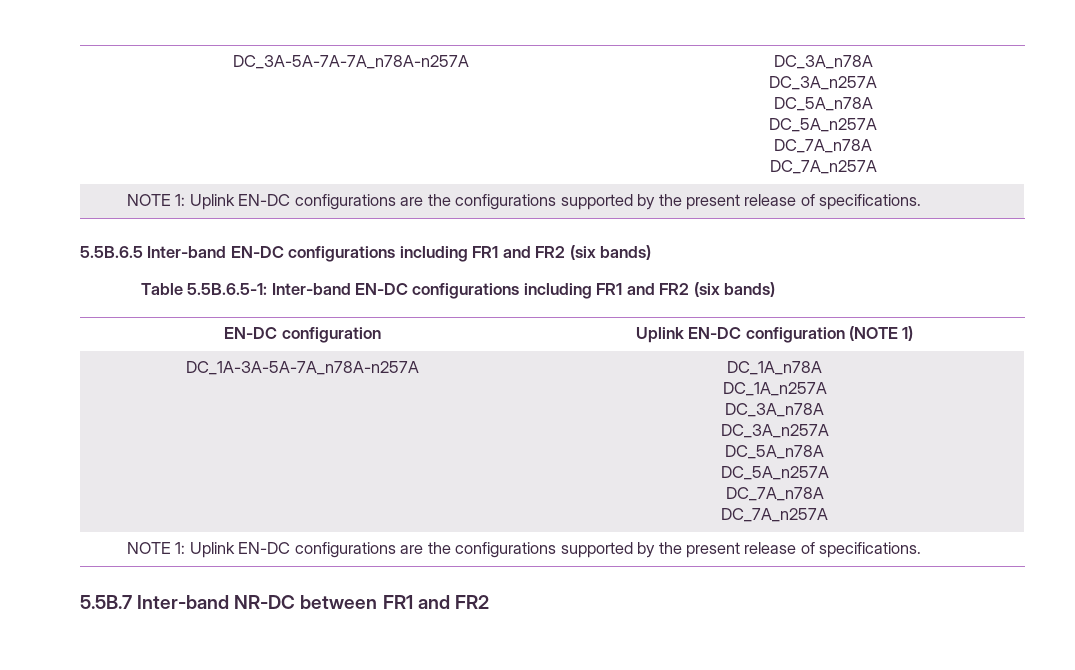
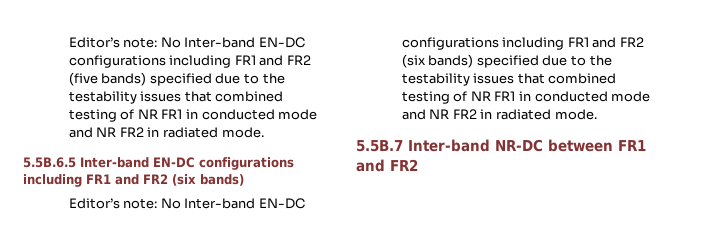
- DC_3A-5A-7A-7A_n78A-n257A | DC_3A_n78A
- DC_3A_n257A
- DC_5A_n78A
- DC_5A_n257A
- DC_7A_n78A
- DC_7A_n257A
- NOTE 1: Uplink EN-DC configurations are the configurations supported by the present release of specifications.
+ Editor’s note: No Inter-band EN-DC configurations including FR1 and FR2 (five bands) specified due to the testability issues that combined testing of NR FR1 in conducted mode and NR FR2 in radiated mode.
- Table 5.5B.6.5-1: Inter-band EN-DC configurations including FR1 and FR2 (six bands)
- EN-DC configuration | Uplink EN-DC configuration (NOTE 1)
- DC_1A-3A-5A-7A_n78A-n257A | DC_1A_n78A
- DC_1A_n257A
- DC_3A_n78A
- DC_3A_n257A
- DC_5A_n78A
- DC_5A_n257A
- DC_7A_n78A
- DC_7A_n257A
- NOTE 1: Uplink EN-DC configurations are the configurations supported by the present release of specifications.
+ Editor’s note: No Inter-band EN-DC configurations including FR1 and FR2 (six bands) specified due to the testability issues that combined testing of NR FR1 in conducted mode and NR FR2 in radiated mode.

